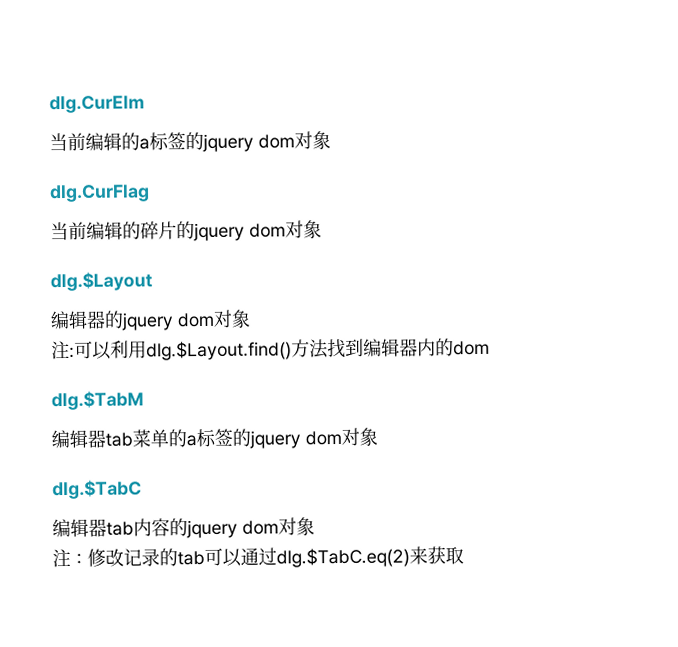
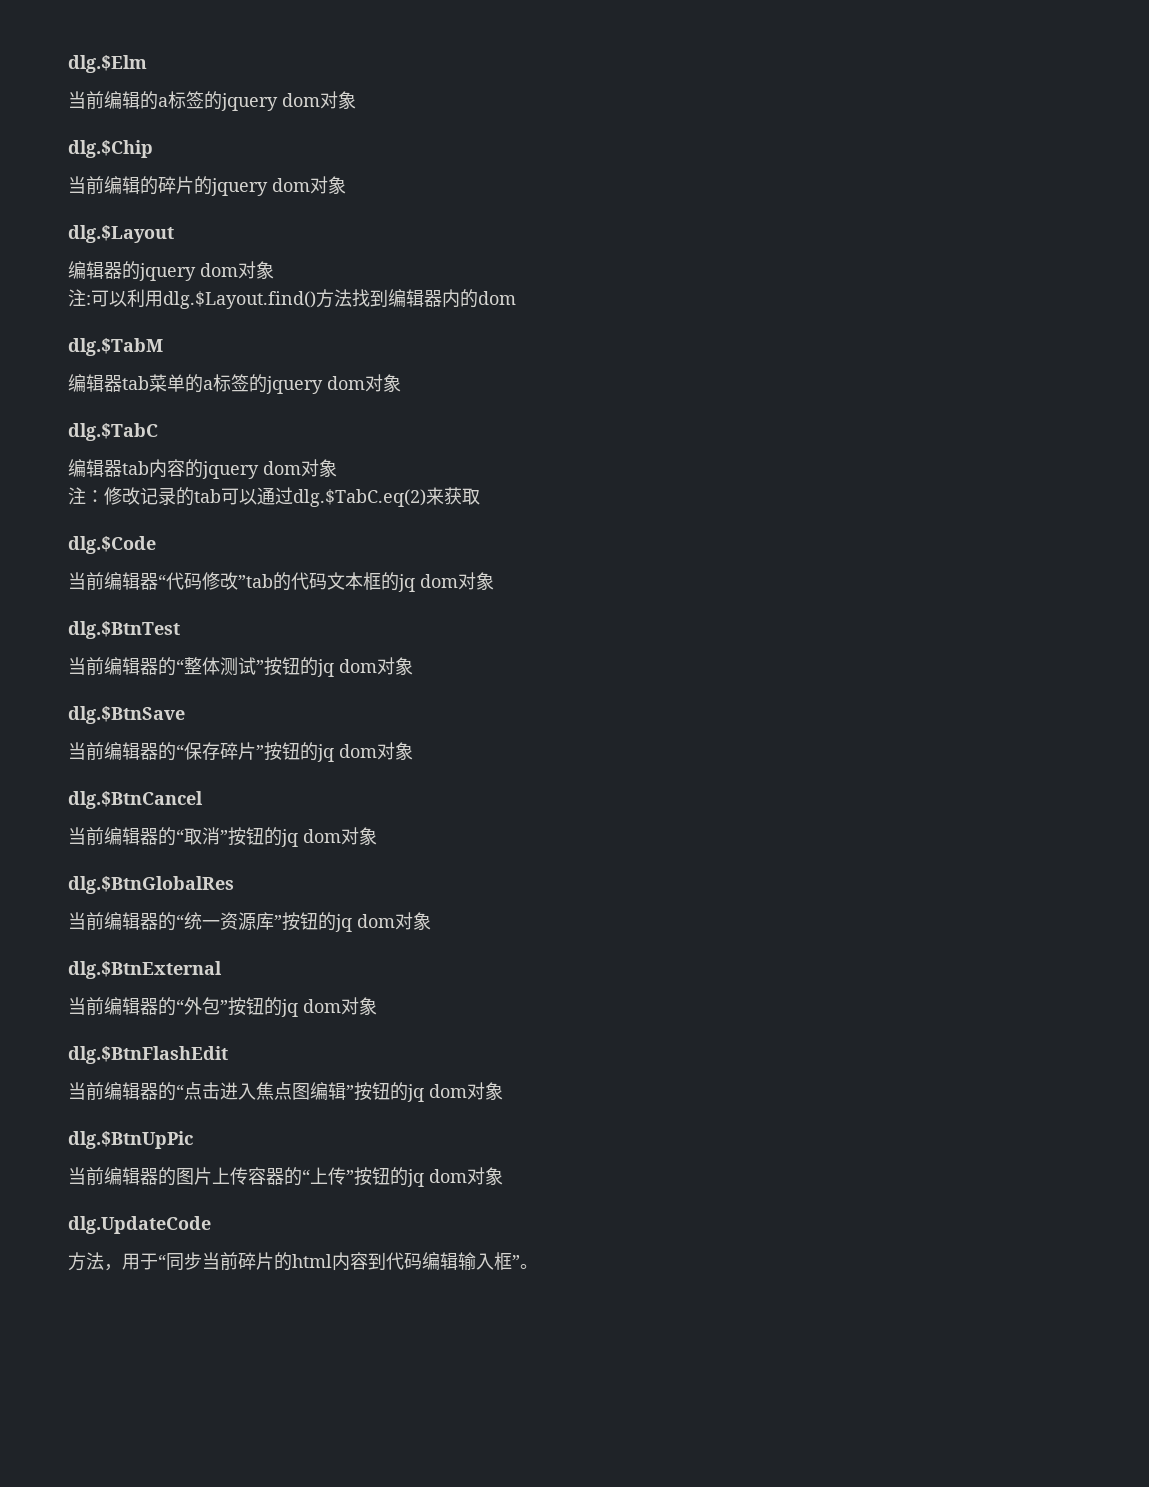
- dlg.CurElm
+ dlg.$Elm
- dlg.CurFlag
+ dlg.$Chip
+ dlg.$Code
+ 当前编辑器“代码修改”tab的代码文本框的jq dom对象
+ dlg.$BtnTest
+ 当前编辑器的“整体测试”按钮的jq dom对象
+ dlg.$BtnSave
+ 当前编辑器的“保存碎片”按钮的jq dom对象
+ dlg.$BtnCancel
+ 当前编辑器的“取消”按钮的jq dom对象
+ dlg.$BtnGlobalRes
+ 当前编辑器的“统一资源库”按钮的jq dom对象
+ dlg.$BtnExternal
+ 当前编辑器的“外包”按钮的jq dom对象
+ dlg.$BtnFlashEdit
+ 当前编辑器的“点击进入焦点图编辑”按钮的jq dom对象
+ dlg.$BtnUpPic
+ 当前编辑器的图片上传容器的“上传”按钮的jq dom对象
+ dlg.UpdateCode
+ 方法，用于“同步当前碎片的html内容到代码编辑输入框”。

